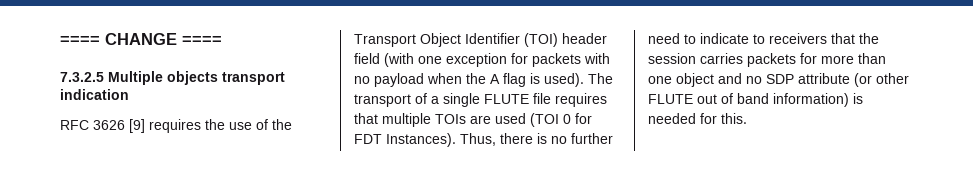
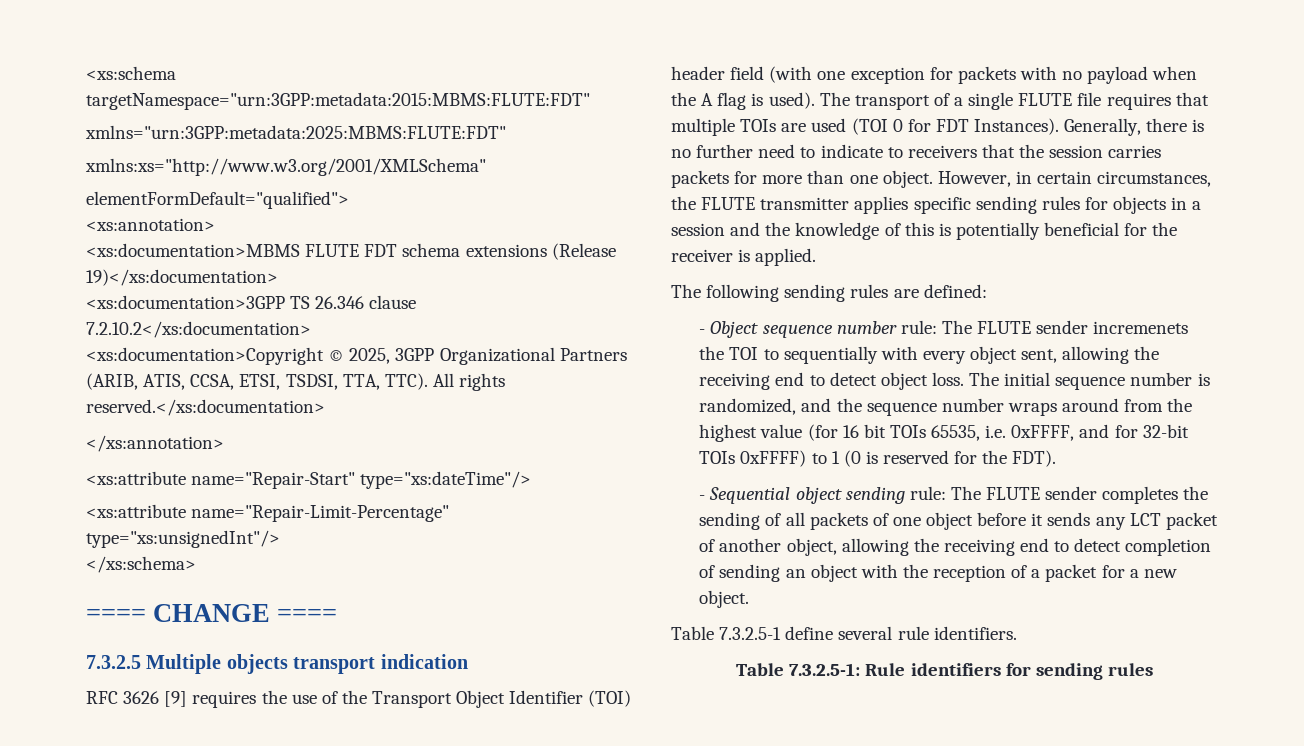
+ <xs:schema targetNamespace="urn:3GPP:metadata:2015:MBMS:FLUTE:FDT"
+ xmlns="urn:3GPP:metadata:2025:MBMS:FLUTE:FDT"
+ xmlns:xs="http://www.w3.org/2001/XMLSchema"
+ elementFormDefault="qualified">
+ <xs:annotation>
+ <xs:documentation>MBMS FLUTE FDT schema extensions (Release 19)</xs:documentation>
+ <xs:documentation>3GPP TS 26.346 clause 7.2.10.2</xs:documentation>
+ <xs:documentation>Copyright © 2025, 3GPP Organizational Partners (ARIB, ATIS, CCSA, ETSI, TSDSI, TTA, TTC). All rights reserved.</xs:documentation>
+ </xs:annotation>
+ <xs:attribute name="Repair-Start" type="xs:dateTime"/>
+ <xs:attribute name="Repair-Limit-Percentage" type="xs:unsignedInt"/>
+ </xs:schema>
- Thus, there is no further need to indicate to receivers that the session carries packets for more than one object and no SDP attribute (or other FLUTE out of band information) is needed for this.
+ Generally, there is no further need to indicate to receivers that the session carries packets for more than one object. However, in certain circumstances, the FLUTE transmitter applies specific sending rules for objects in a session and the knowledge of this is potentially beneficial for the receiver is applied.
+ The following sending rules are defined:
+ - Object sequence number rule: The FLUTE sender incremenets the TOI to sequentially with every object sent, allowing the receiving end to detect object loss. The initial sequence number is randomized, and the sequence number wraps around from the highest value (for 16 bit TOIs 65535, i.e. 0xFFFF, and for 32-bit TOIs 0xFFFF) to 1 (0 is reserved for the FDT).
+ - Sequential object sending rule: The FLUTE sender completes the sending of all packets of one object before it sends any LCT packet of another object, allowing the receiving end to detect completion of sending an object with the reception of a packet for a new object.
+ Table 7.3.2.5-1 define several rule identifiers.
+ Table 7.3.2.5-1: Rule identifiers for sending rules

